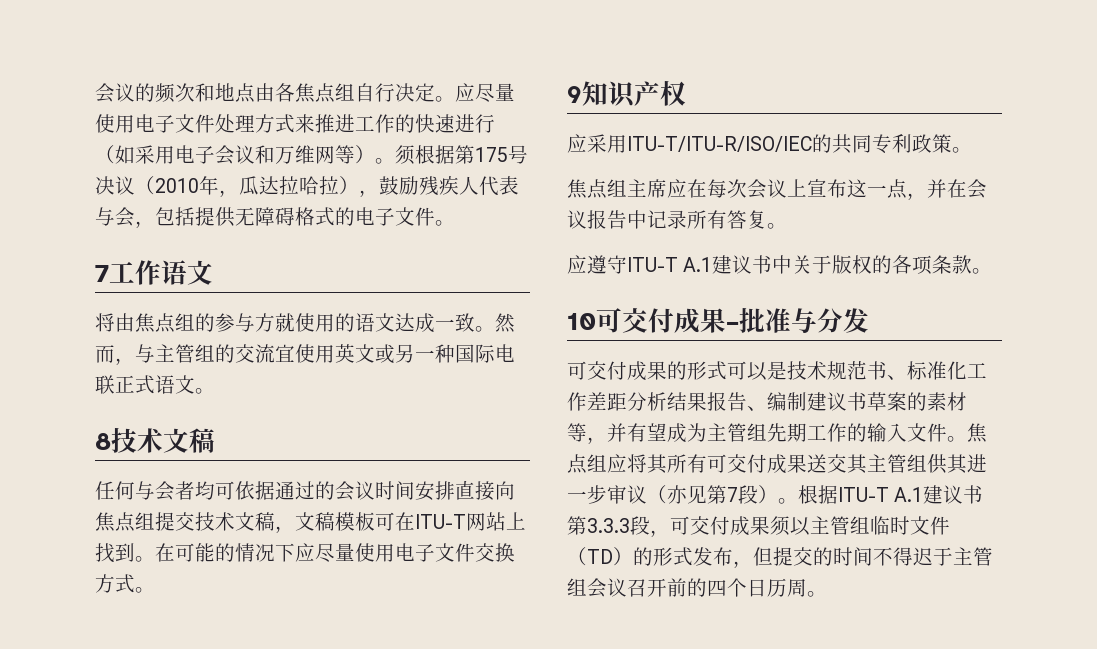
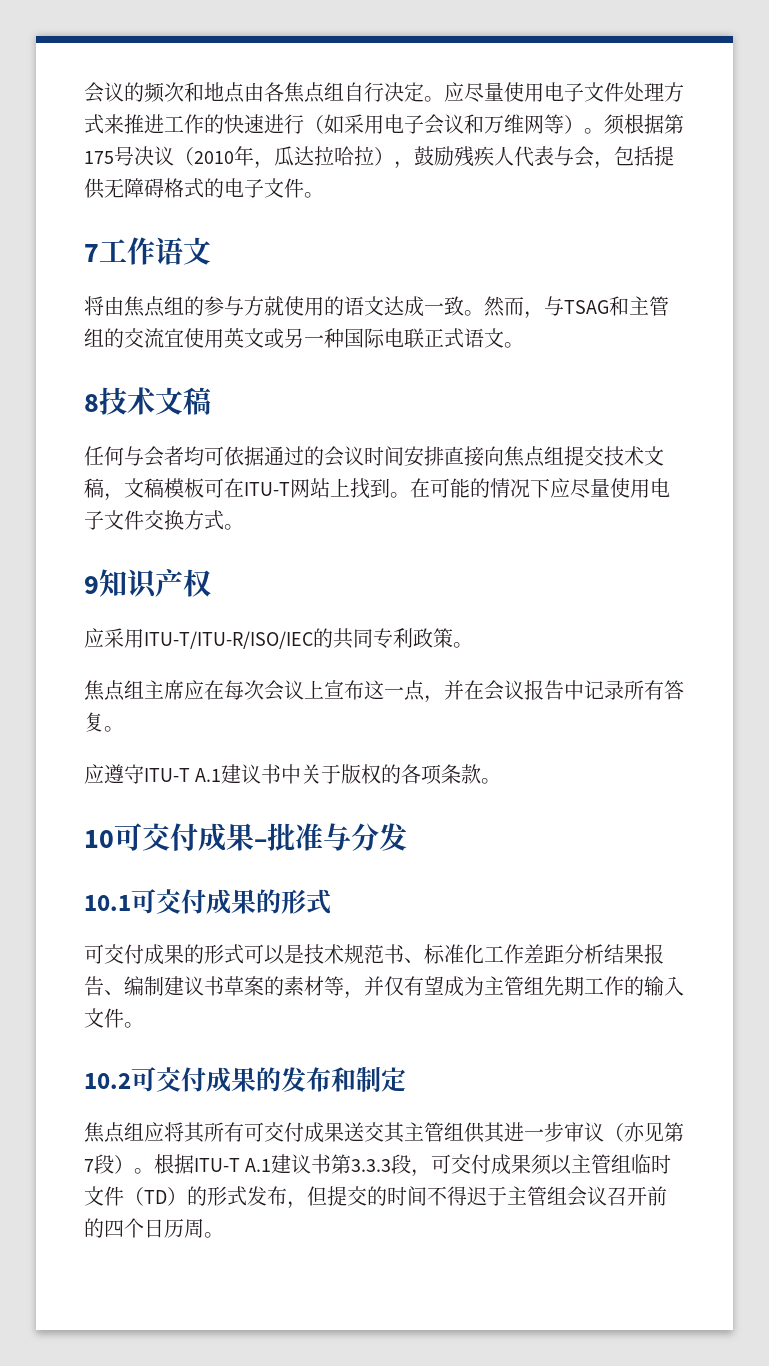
- 然而，与主管组的交流宜使用英文或另一种国际电联正式语文。
+ 然而，与TSAG和主管组的交流宜使用英文或另一种国际电联正式语文。
+ 10.1可交付成果的形式
- 可交付成果的形式可以是技术规范书、标准化工作差距分析结果报告、编制建议书草案的素材等，并有望成为主管组先期工作的输入文件。焦点组应将其所有可交付成果送交其主管组供其进一步审议（亦见第7段）。
+ 可交付成果的形式可以是技术规范书、标准化工作差距分析结果报告、编制建议书草案的素材等，并仅有望成为主管组先期工作的输入文件。
+ 10.2可交付成果的发布和制定
+ 焦点组应将其所有可交付成果送交其主管组供其进一步审议（亦见第7段）。

